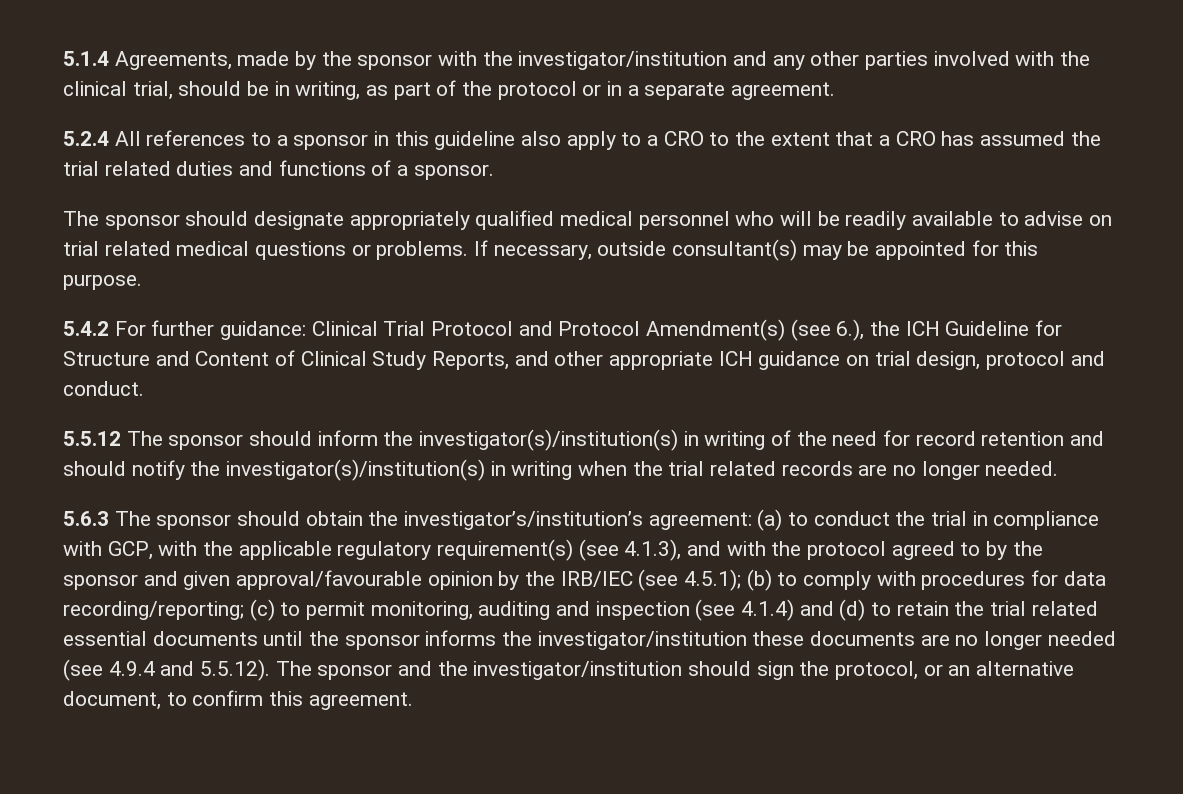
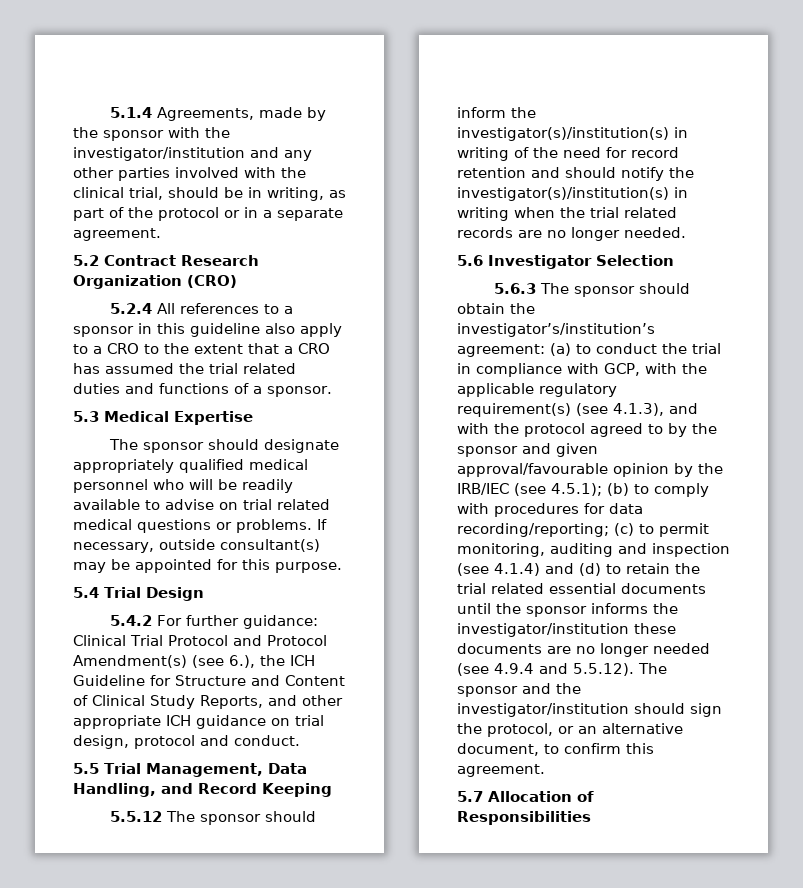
+ 5.2 Contract Research Organization (CRO)
+ 5.3 Medical Expertise
+ 5.4 Trial Design
+ 5.5 Trial Management, Data Handling, and Record Keeping
+ 5.6 Investigator Selection
+ 5.7 Allocation of Responsibilities

